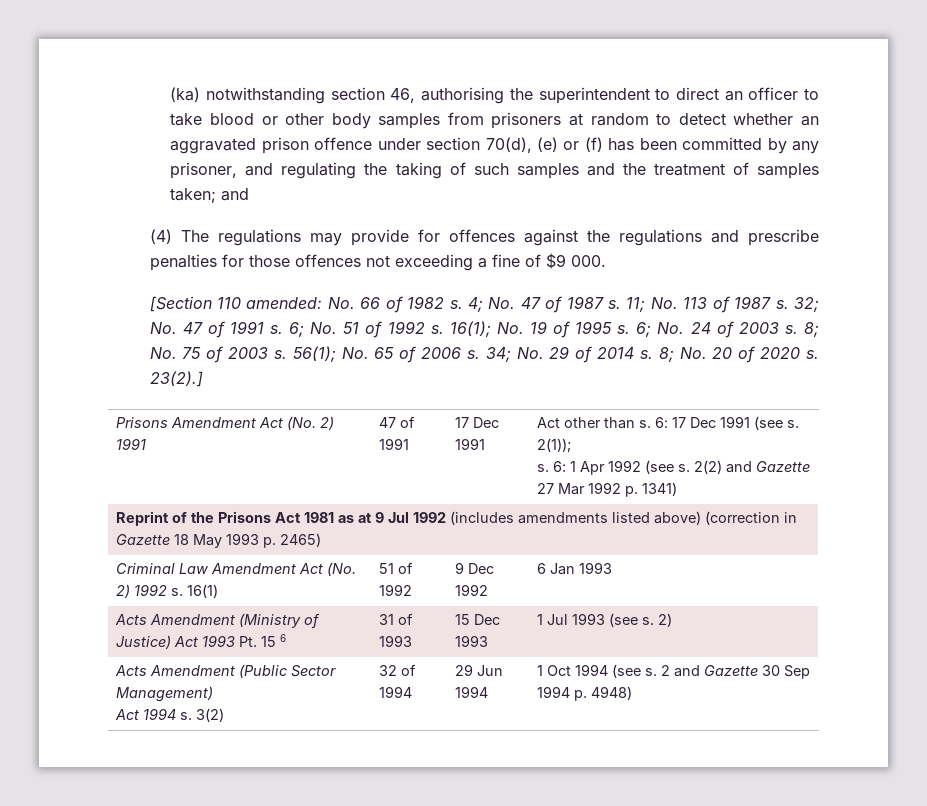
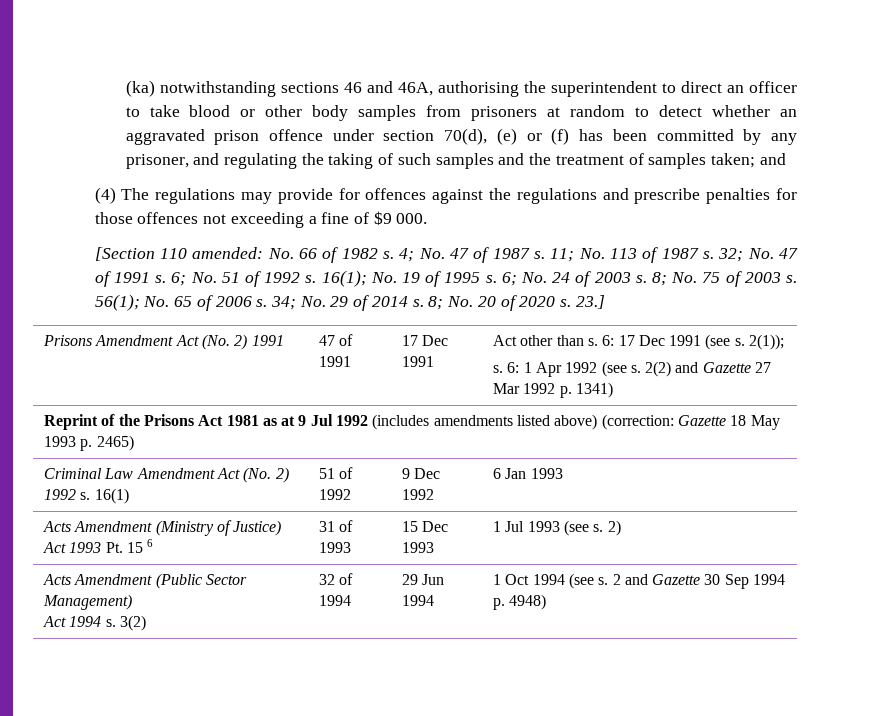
- (ka) notwithstanding section 46, authorising the superintendent to direct an officer to take blood or other body samples from prisoners at random to detect whether an aggravated prison offence under section 70(d), (e) or (f) has been committed by any prisoner, and regulating the taking of such samples and the treatment of samples taken; and
+ (ka) notwithstanding sections 46 and 46A, authorising the superintendent to direct an officer to take blood or other body samples from prisoners at random to detect whether an aggravated prison offence under section 70(d), (e) or (f) has been committed by any prisoner, and regulating the taking of such samples and the treatment of samples taken; and
- 23(2).]
+ 23.]
- Reprint of the Prisons Act 1981 as at 9 Jul 1992 (includes amendments listed above) (correction in Gazette 18 May 1993 p. 2465)
+ Reprint of the Prisons Act 1981 as at 9 Jul 1992 (includes amendments listed above) (correction: Gazette 18 May 1993 p. 2465)

